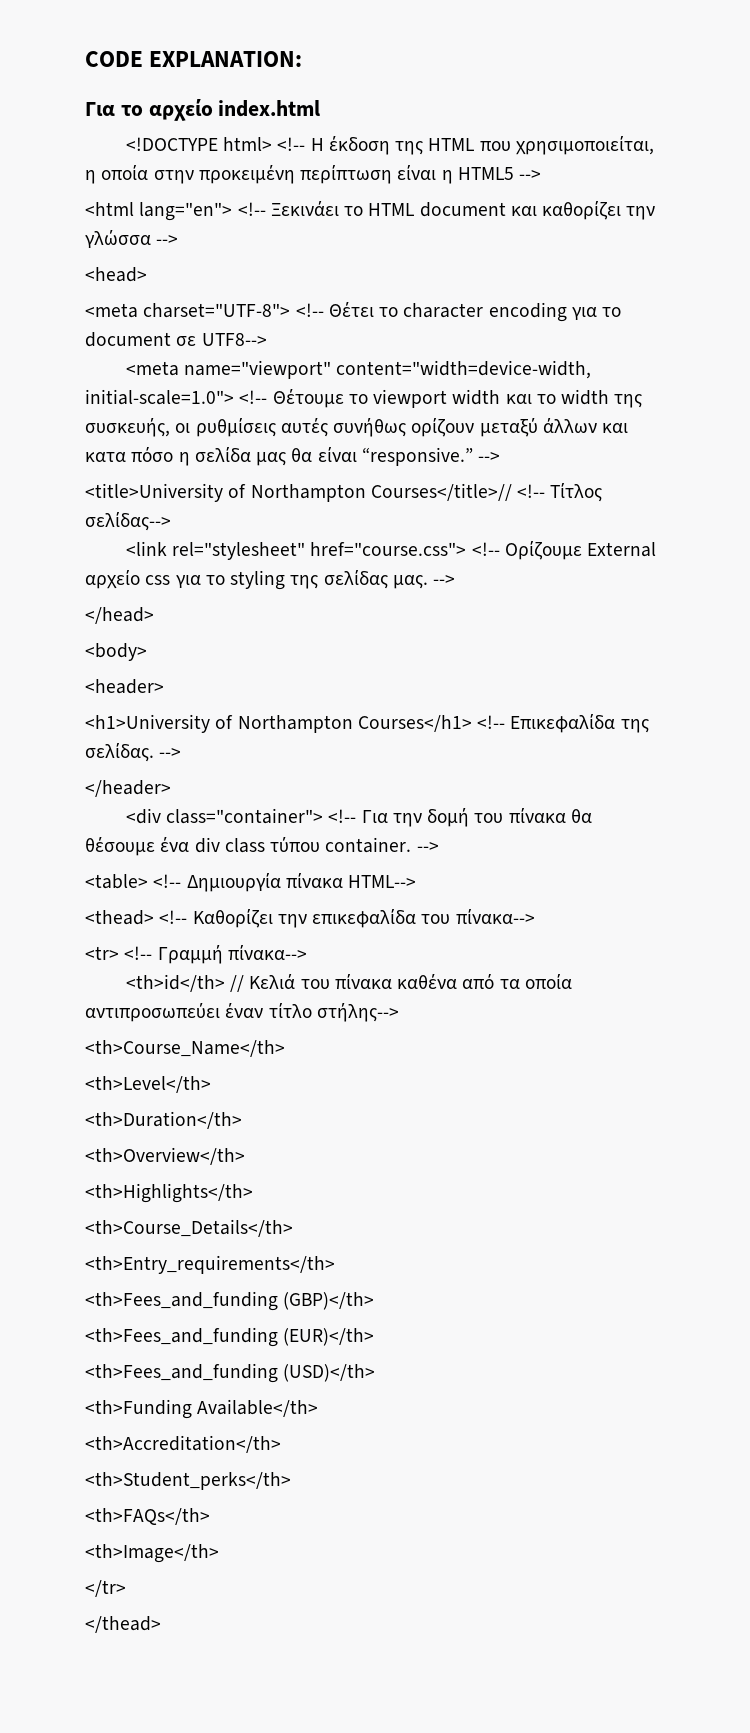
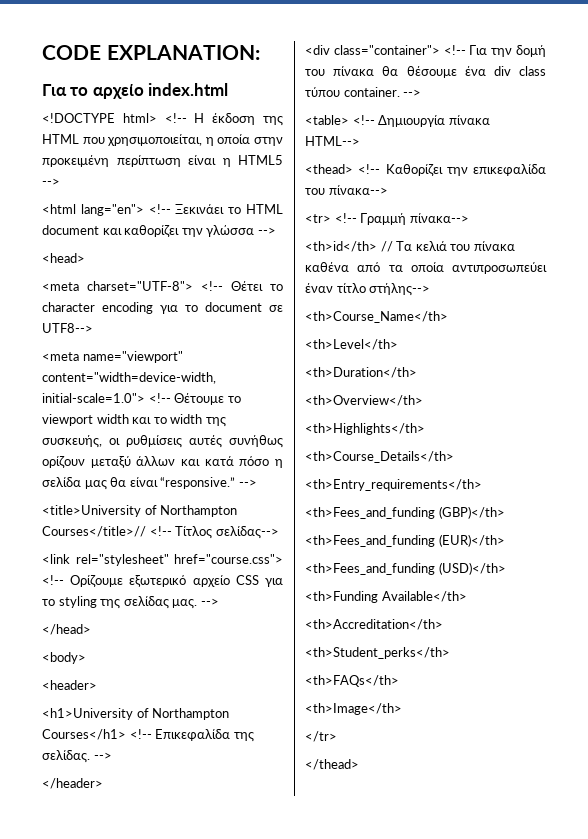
- <meta name="viewport" content="width=device-width, initial-scale=1.0"> <!-- Θέτουμε το viewport width και το width της συσκευής, οι ρυθμίσεις αυτές συνήθως ορίζουν μεταξύ άλλων και κατα πόσο η σελίδα μας θα είναι “responsive.”
+ <meta name="viewport" content="width=device-width, initial-scale=1.0"> <!-- Θέτουμε το viewport width και το width της συσκευής, οι ρυθμίσεις αυτές συνήθως ορίζουν μεταξύ άλλων και κατά πόσο η σελίδα μας θα είναι “responsive.”
- <link rel="stylesheet" href="course.css"> <!-- Ορίζουμε External αρχείο css για το styling της σελίδας μας.
+ <link rel="stylesheet" href="course.css"> <!-- Ορίζουμε εξωτερικό αρχείο CSS για το styling της σελίδας μας.
- <th>id</th> // Κελιά του πίνακα καθένα από τα οποία αντιπροσωπεύει έναν τίτλο στήλης-->
+ <th>id</th> // Τα κελιά του πίνακα καθένα από τα οποία αντιπροσωπεύει έναν τίτλο στήλης-->

